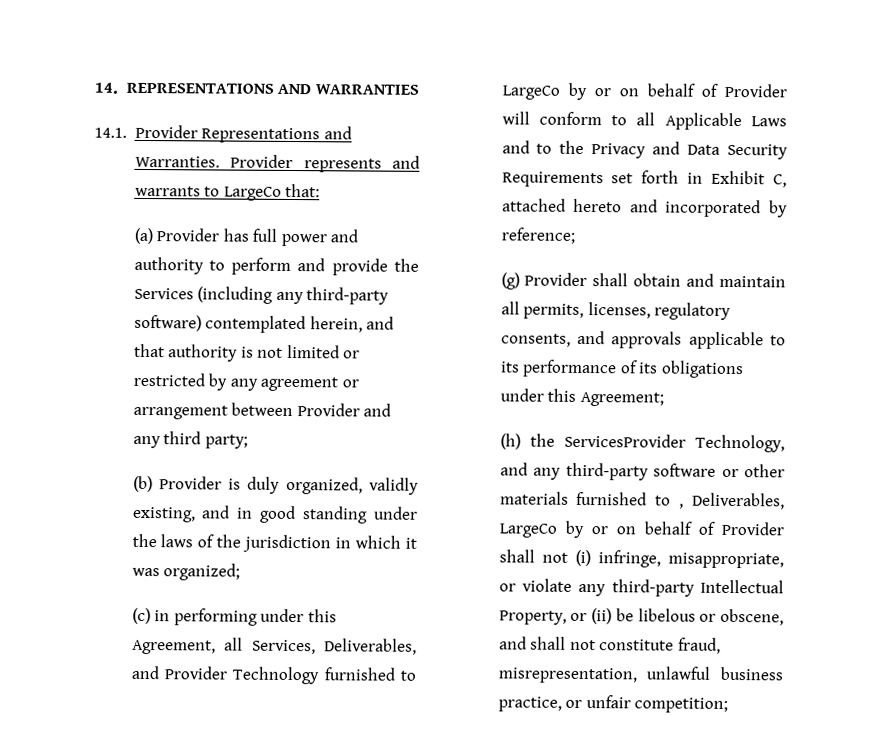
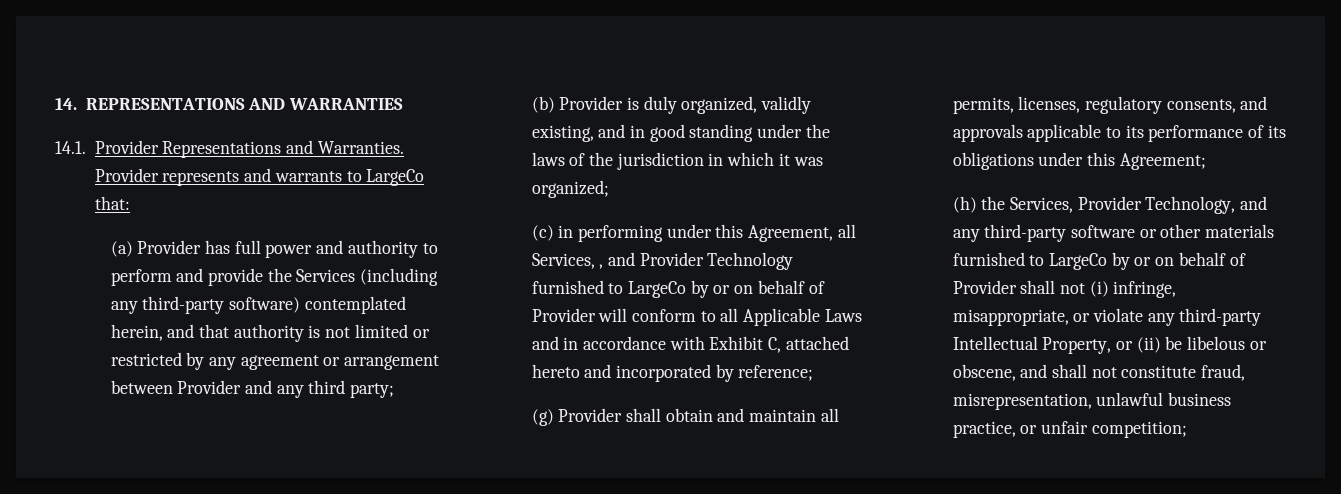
- (c) in performing under this Agreement, all Services, Deliverables, and Provider Technology furnished to LargeCo by or on behalf of Provider will conform to all Applicable Laws and to the Privacy and Data Security Requirements set forth in Exhibit C, attached hereto and incorporated by reference;
+ (c) in performing under this Agreement, all Services, , and Provider Technology furnished to LargeCo by or on behalf of Provider will conform to all Applicable Laws and in accordance with Exhibit C, attached hereto and incorporated by reference;
- (h) the ServicesProvider Technology, and any third-party software or other materials furnished to , Deliverables, LargeCo by or on behalf of Provider shall not (i) infringe, misappropriate, or violate any third-party Intellectual Property, or (ii) be libelous or obscene, and shall not constitute fraud, misrepresentation, unlawful business practice, or unfair competition;
+ (h) the Services, Provider Technology, and any third-party software or other materials furnished to LargeCo by or on behalf of Provider shall not (i) infringe, misappropriate, or violate any third-party Intellectual Property, or (ii) be libelous or obscene, and shall not constitute fraud, misrepresentation, unlawful business practice, or unfair competition;

